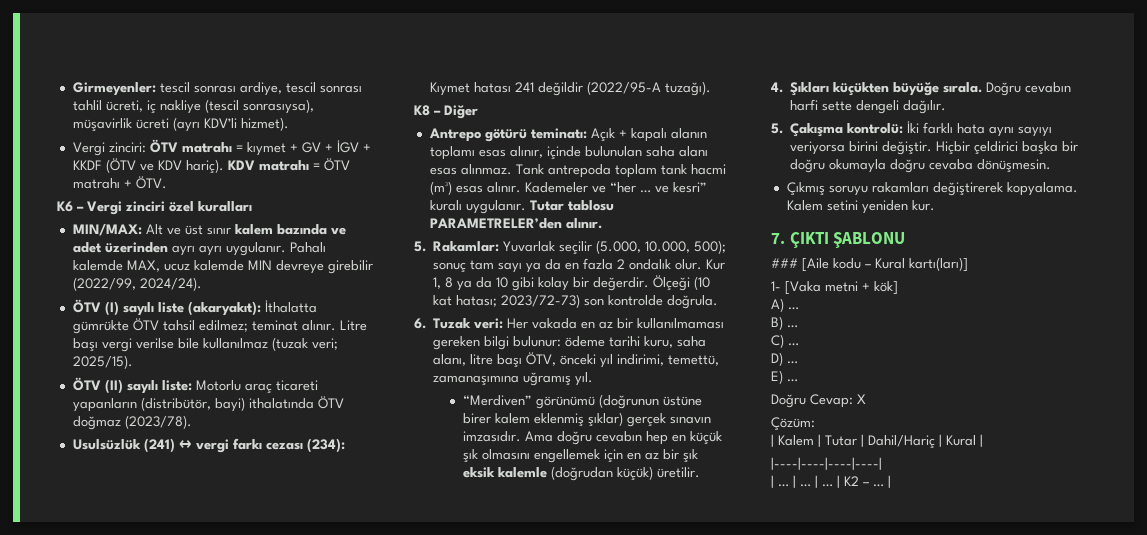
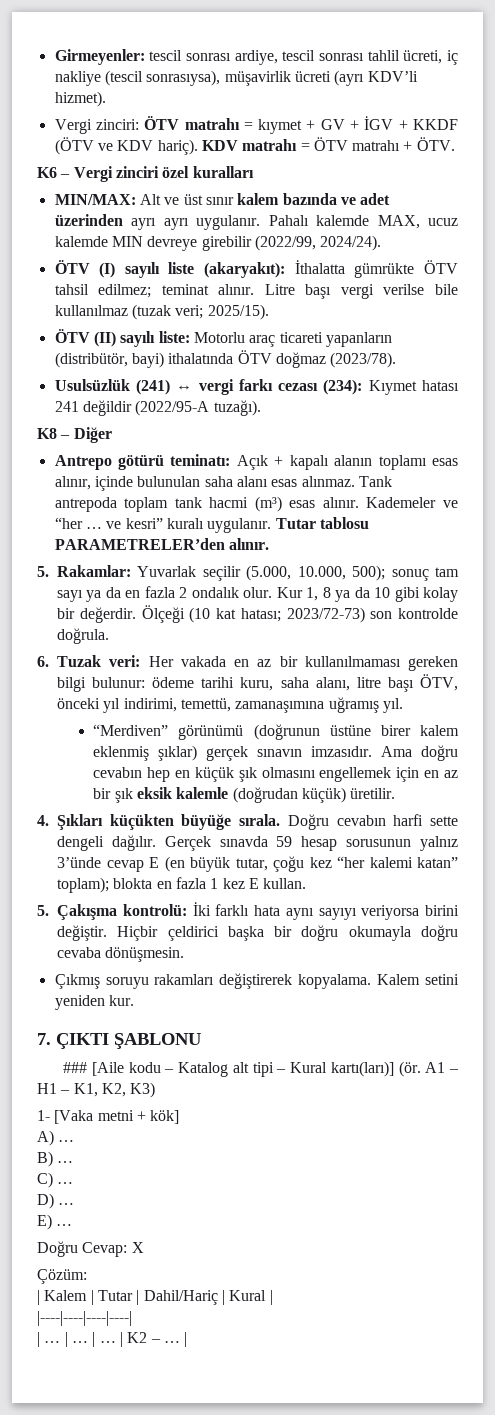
+ Gerçek sınavda 59 hesap sorusunun yalnız 3’ünde cevap E (en büyük tutar, çoğu kez “her kalemi katan” toplam); blokta en fazla 1 kez E kullan.
- ### [Aile kodu – Kural kartı(ları)]
+ ### [Aile kodu – Katalog alt tipi – Kural kartı(ları)] (ör. A1 – H1 – K1, K2, K3)

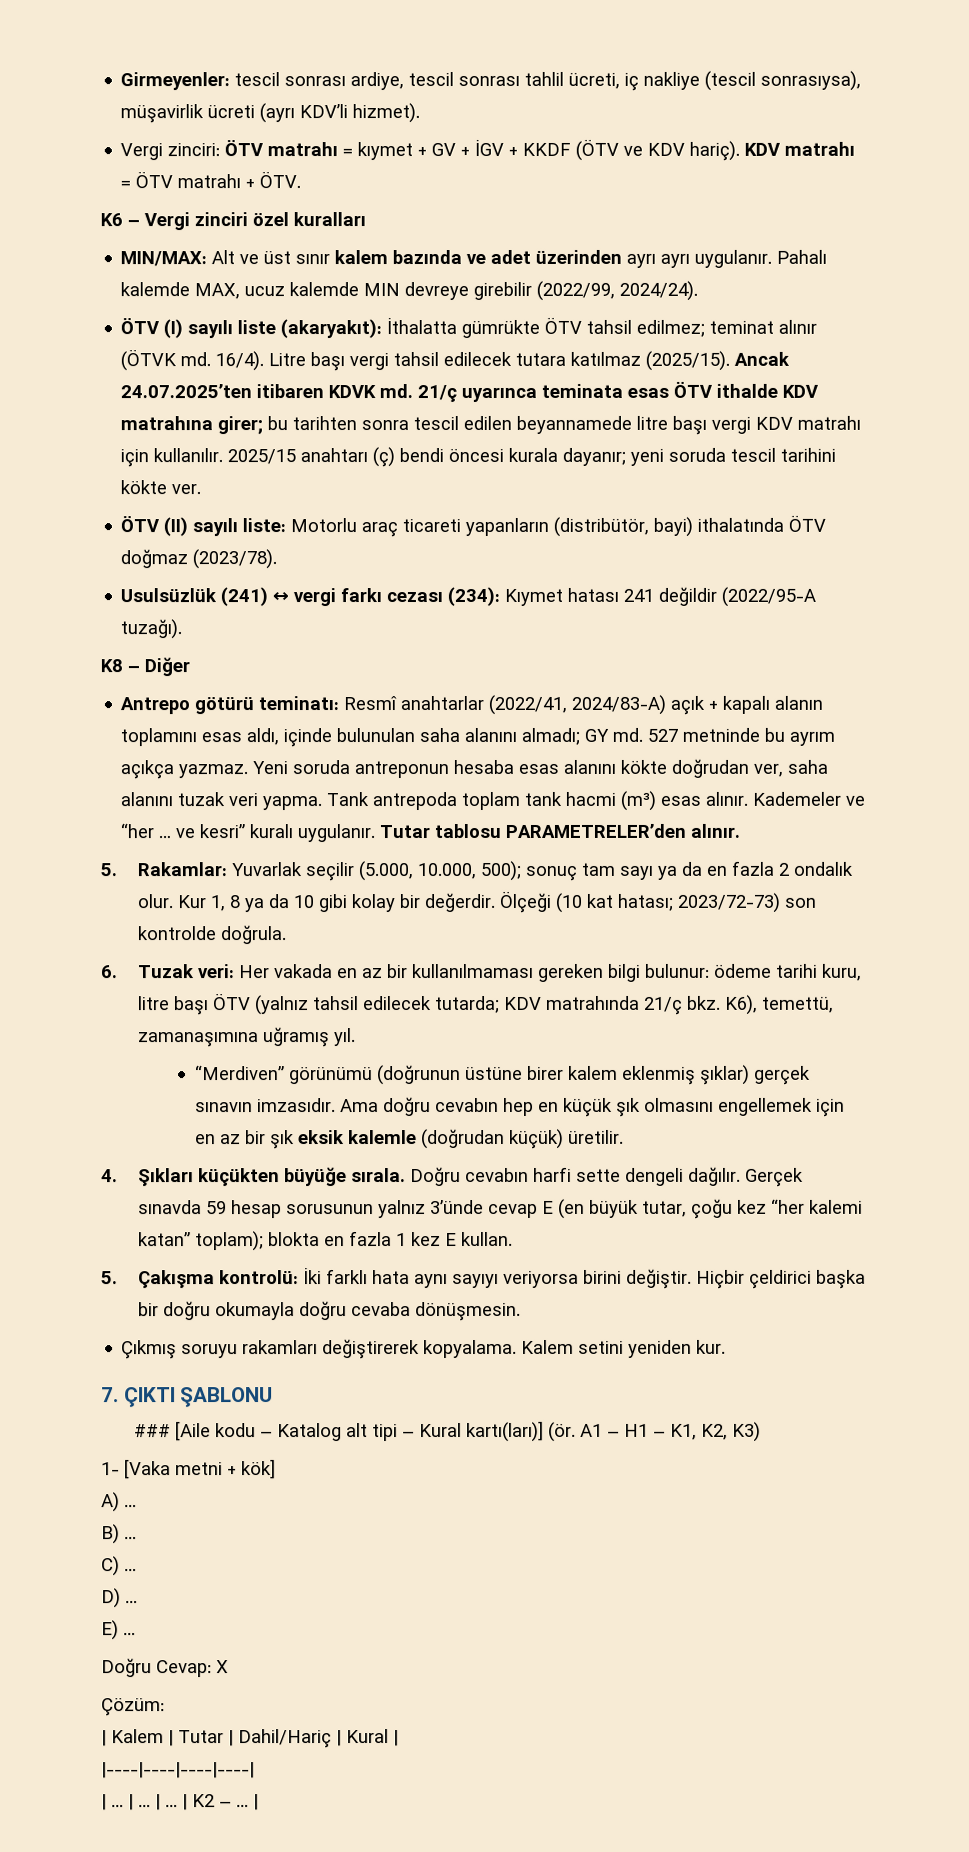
- ÖTV (I) sayılı liste (akaryakıt): İthalatta gümrükte ÖTV tahsil edilmez; teminat alınır. Litre başı vergi verilse bile kullanılmaz (tuzak veri; 2025/15).
+ ÖTV (I) sayılı liste (akaryakıt): İthalatta gümrükte ÖTV tahsil edilmez; teminat alınır (ÖTVK md. 16/4). Litre başı vergi tahsil edilecek tutara katılmaz (2025/15). Ancak 24.07.2025’ten itibaren KDVK md. 21/ç uyarınca teminata esas ÖTV ithalde KDV matrahına girer; bu tarihten sonra tescil edilen beyannamede litre başı vergi KDV matrahı için kullanılır. 2025/15 anahtarı (ç) bendi öncesi kurala dayanır; yeni soruda tescil tarihini kökte ver.
- Antrepo götürü teminatı: Açık + kapalı alanın toplamı esas alınır, içinde bulunulan saha alanı esas alınmaz.
+ Antrepo götürü teminatı: Resmî anahtarlar (2022/41, 2024/83-A) açık + kapalı alanın toplamını esas aldı, içinde bulunulan saha alanını almadı; GY md. 527 metninde bu ayrım açıkça yazmaz. Yeni soruda antreponun hesaba esas alanını kökte doğrudan ver, saha alanını tuzak veri yapma.
- 6. Tuzak veri: Her vakada en az bir kullanılmaması gereken bilgi bulunur: ödeme tarihi kuru, saha alanı, litre başı ÖTV, önceki yıl indirimi, temettü, zamanaşımına uğramış yıl.
+ 6. Tuzak veri: Her vakada en az bir kullanılmaması gereken bilgi bulunur: ödeme tarihi kuru, litre başı ÖTV (yalnız tahsil edilecek tutarda; KDV matrahında 21/ç bkz. K6), temettü, zamanaşımına uğramış yıl.

